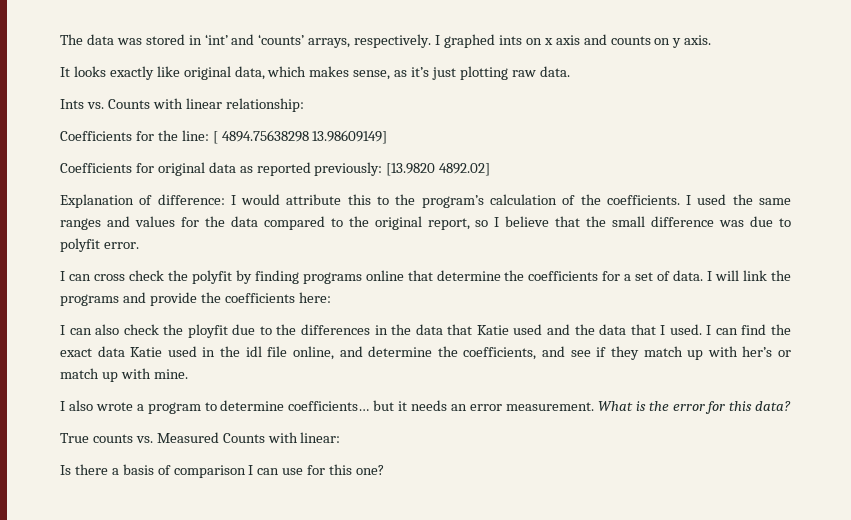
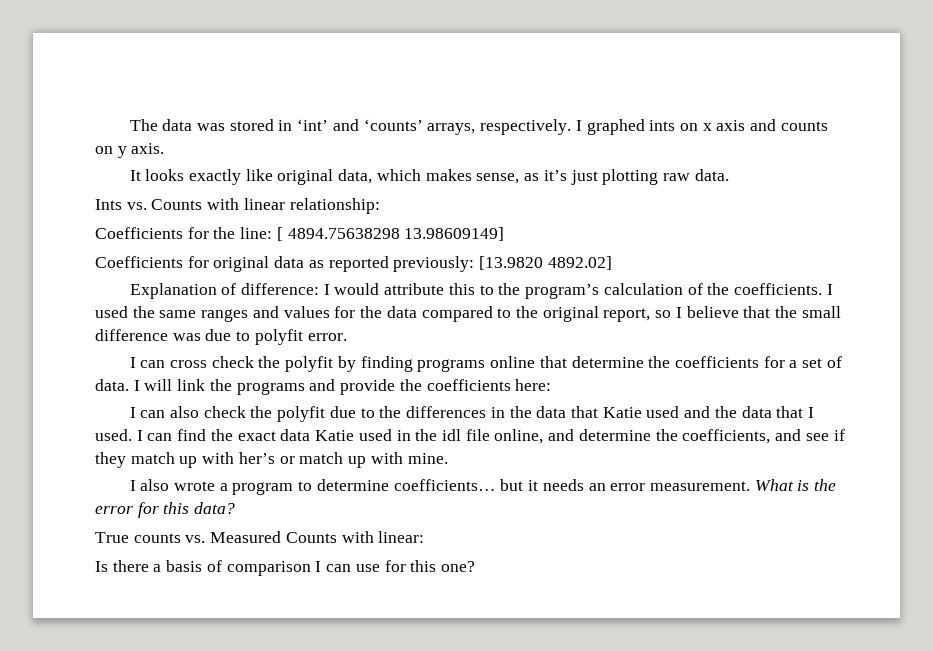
- I can also check the ployfit due to the differences in the data that Katie used and the data that I used.
+ I can also check the polyfit due to the differences in the data that Katie used and the data that I used.

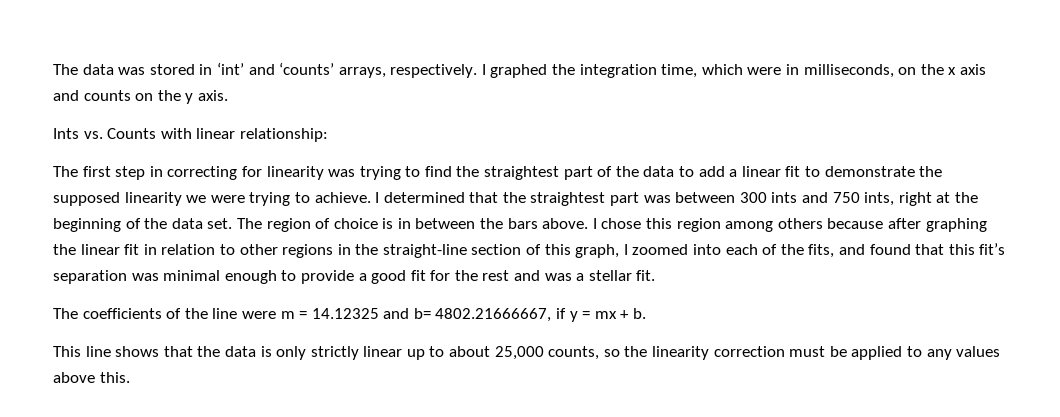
- I graphed ints on x axis and counts on y axis.
+ I graphed the integration time, which were in milliseconds, on the x axis and counts on the y axis.
- It looks exactly like original data, which makes sense, as it’s just plotting raw data.
- Coefficients for the line: [ 4894.75638298 13.98609149]
- Coefficients for original data as reported previously: [13.9820 4892.02]
- Explanation of difference: I would attribute this to the program’s calculation of the coefficients. I used the same ranges and values for the data compared to the original report, so I believe that the small difference was due to polyfit error.
- I can cross check the polyfit by finding programs online that determine the coefficients for a set of data. I will link the programs and provide the coefficients here:
- I can also check the polyfit due to the differences in the data that Katie used and the data that I used. I can find the exact data Katie used in the idl file online, and determine the coefficients, and see if they match up with her’s or match up with mine.
- I also wrote a program to determine coefficients… but it needs an error measurement. What is the error for this data?
- True counts vs. Measured Counts with linear:
- Is there a basis of comparison I can use for this one?
+ The first step in correcting for linearity was trying to find the straightest part of the data to add a linear fit to demonstrate the supposed linearity we were trying to achieve. I determined that the straightest part was between 300 ints and 750 ints, right at the beginning of the data set. The region of choice is in between the bars above. I chose this region among others because after graphing the linear fit in relation to other regions in the straight-line section of this graph, I zoomed into each of the fits, and found that this fit’s separation was minimal enough to provide a good fit for the rest and was a stellar fit.
+ The coefficients of the line were m = 14.12325 and b= 4802.21666667, if y = mx + b.
+ This line shows that the data is only strictly linear up to about 25,000 counts, so the linearity correction must be applied to any values above this.

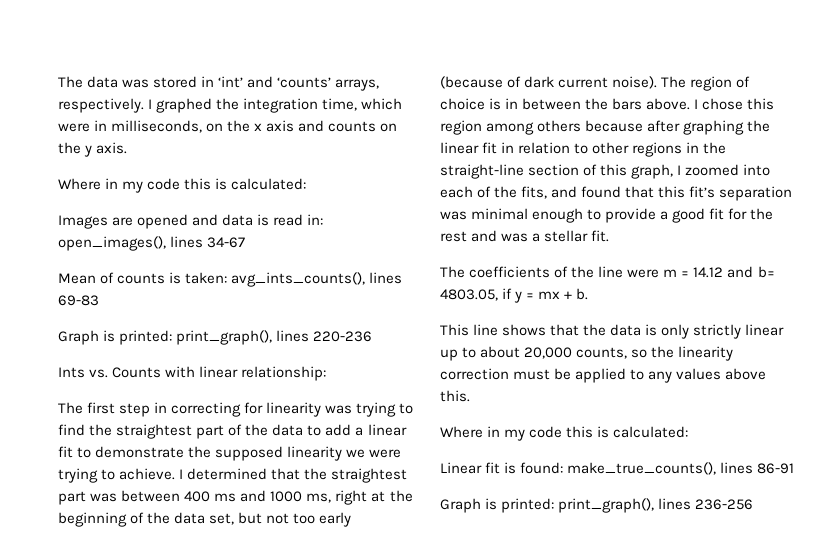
  I graphed the integration time, which were in milliseconds, on the x axis and counts on the y axis.
+ Where in my code this is calculated:
+ Images are opened and data is read in: open_images(), lines 34-67
+ Mean of counts is taken: avg_ints_counts(), lines 69-83
+ Graph is printed: print_graph(), lines 220-236
- I determined that the straightest part was between 300 ints and 750 ints, right at the beginning of the data set.
+ I determined that the straightest part was between 400 ms and 1000 ms, right at the beginning of the data set, but not too early (because of dark current noise).
- The coefficients of the line were m = 14.12325 and b= 4802.21666667, if y = mx + b.
+ The coefficients of the line were m = 14.12 and b= 4803.05, if y = mx + b.
- This line shows that the data is only strictly linear up to about 25,000 counts, so the linearity correction must be applied to any values above this.
+ This line shows that the data is only strictly linear up to about 20,000 counts, so the linearity correction must be applied to any values above this.
+ Where in my code this is calculated:
+ Linear fit is found: make_true_counts(), lines 86-91
+ Graph is printed: print_graph(), lines 236-256

